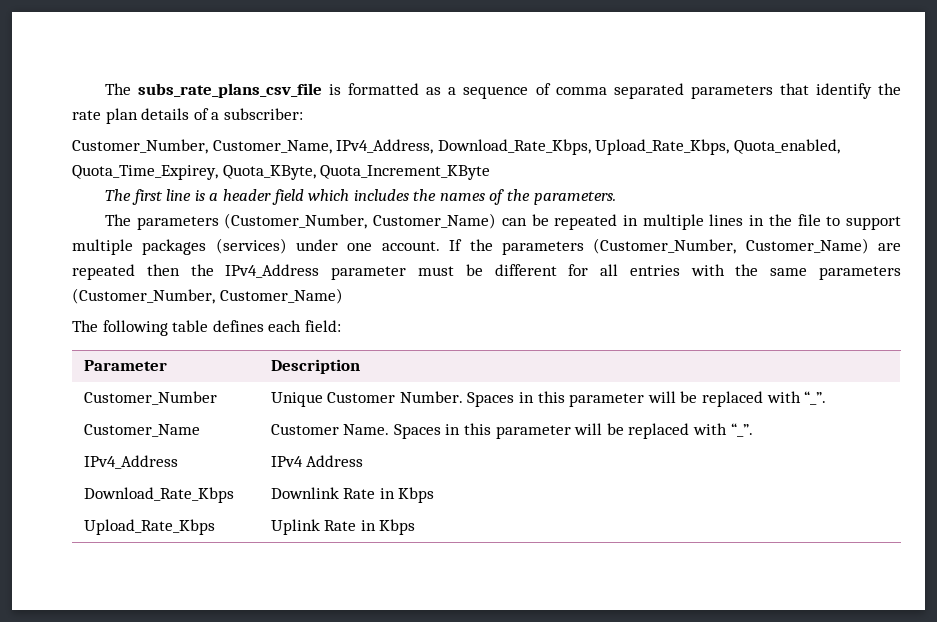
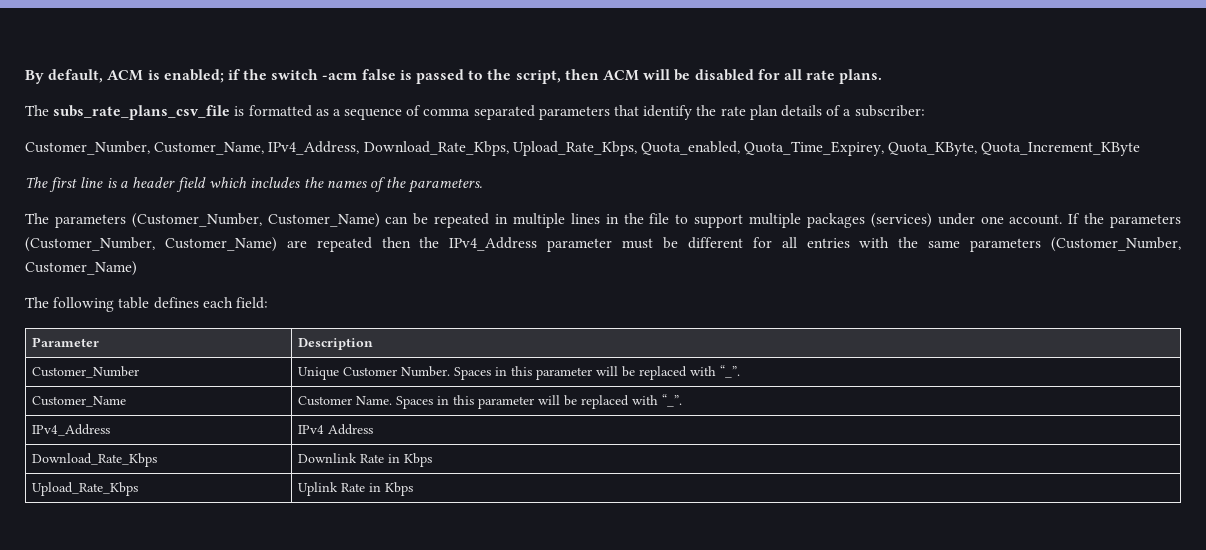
+ By default, ACM is enabled; if the switch -acm false is passed to the script, then ACM will be disabled for all rate plans.

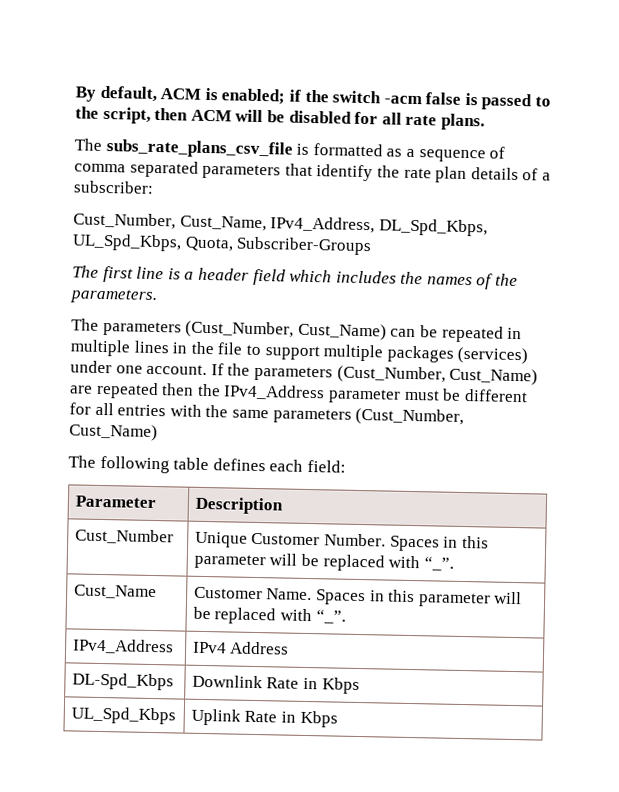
- Customer_Number, Customer_Name, IPv4_Address, Download_Rate_Kbps, Upload_Rate_Kbps, Quota_enabled, Quota_Time_Expirey, Quota_KByte, Quota_Increment_KByte
+ Cust_Number, Cust_Name, IPv4_Address, DL_Spd_Kbps, UL_Spd_Kbps, Quota, Subscriber-Groups
- The parameters (Customer_Number, Customer_Name) can be repeated in multiple lines in the file to support multiple packages (services) under one account.
+ The parameters (Cust_Number, Cust_Name) can be repeated in multiple lines in the file to support multiple packages (services) under one account.
- If the parameters (Customer_Number, Customer_Name) are repeated then the IPv4_Address parameter must be different for all entries with the same parameters (Customer_Number, Customer_Name)
+ If the parameters (Cust_Number, Cust_Name) are repeated then the IPv4_Address parameter must be different for all entries with the same parameters (Cust_Number, Cust_Name)
- Customer_Number | Unique Customer Number. Spaces in this parameter will be replaced with “_”.
+ Cust_Number | Unique Customer Number. Spaces in this parameter will be replaced with “_”.
- Customer_Name | Customer Name. Spaces in this parameter will be replaced with “_”.
+ Cust_Name | Customer Name. Spaces in this parameter will be replaced with “_”.
- Download_Rate_Kbps | Downlink Rate in Kbps
+ DL-Spd_Kbps | Downlink Rate in Kbps
- Upload_Rate_Kbps | Uplink Rate in Kbps
+ UL_Spd_Kbps | Uplink Rate in Kbps

